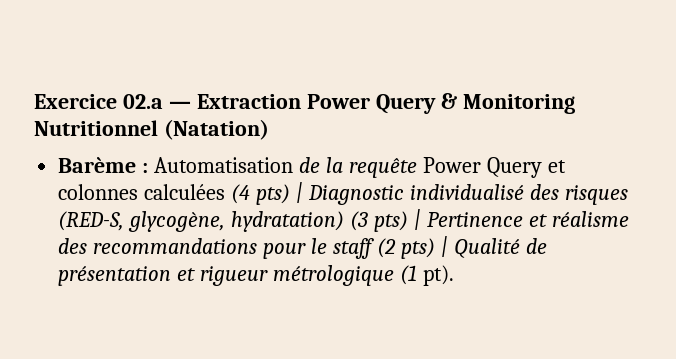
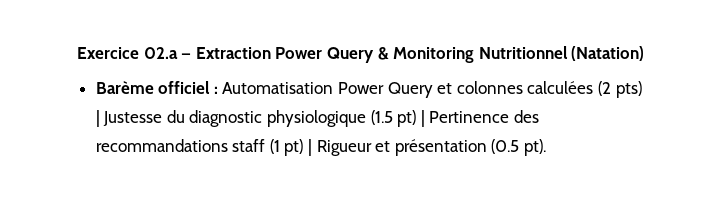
- Barème : Automatisation de la requête Power Query et colonnes calculées (4 pts) | Diagnostic individualisé des risques (RED-S, glycogène, hydratation) (3 pts) | Pertinence et réalisme des recommandations pour le staff (2 pts) | Qualité de présentation et rigueur métrologique (1 pt).
+ Barème officiel : Automatisation Power Query et colonnes calculées (2 pts) | Justesse du diagnostic physiologique (1.5 pt) | Pertinence des recommandations staff (1 pt) | Rigueur et présentation (0.5 pt).

